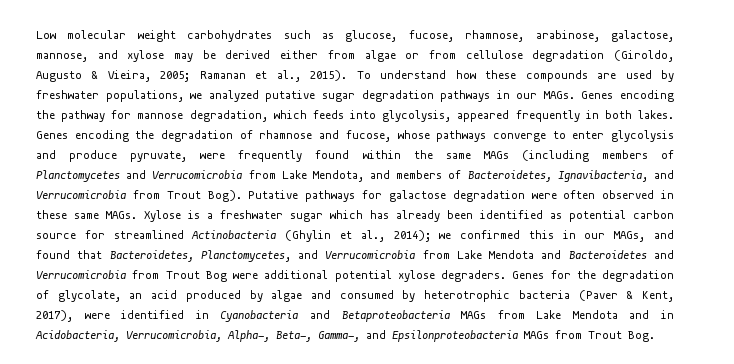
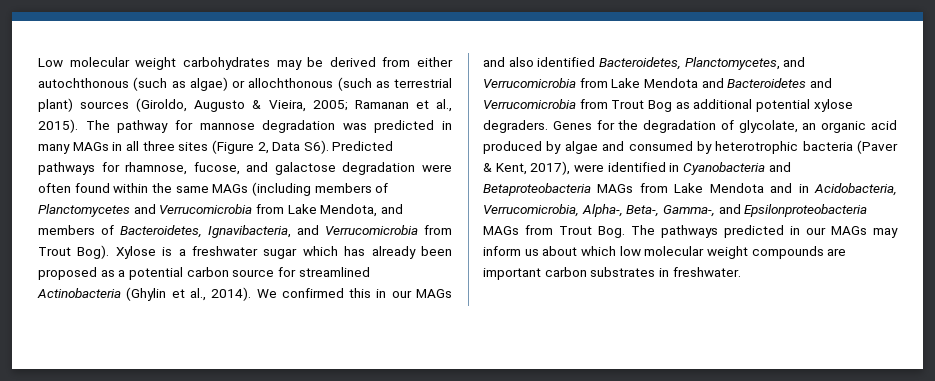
- Low molecular weight carbohydrates such as glucose, fucose, rhamnose, arabinose, galactose, mannose, and xylose may be derived either from algae or from cellulose degradation (Giroldo, Augusto & Vieira, 2005; Ramanan et al., 2015).
+ Low molecular weight carbohydrates may be derived from either autochthonous (such as algae) or allochthonous (such as terrestrial plant) sources (Giroldo, Augusto & Vieira, 2005; Ramanan et al., 2015).
- To understand how these compounds are used by freshwater populations, we analyzed putative sugar degradation pathways in our MAGs. Genes encoding the pathway for mannose degradation, which feeds into glycolysis, appeared frequently in both lakes. Genes encoding the degradation of rhamnose and fucose, whose pathways converge to enter glycolysis and produce pyruvate, were frequently found within the same MAGs (including members of Planctomycetes and Verrucomicrobia from Lake Mendota, and members of Bacteroidetes, Ignavibacteria, and Verrucomicrobia from Trout Bog).
+ The pathway for mannose degradation was predicted in many MAGs in all three sites (Figure 2, Data S6). Predicted pathways for rhamnose, fucose, and galactose degradation were often found within the same MAGs (including members of Planctomycetes and Verrucomicrobia from Lake Mendota, and members of Bacteroidetes, Ignavibacteria, and Verrucomicrobia from Trout Bog).
- Putative pathways for galactose degradation were often observed in these same MAGs.
- Xylose is a freshwater sugar which has already been identified as potential carbon source for streamlined Actinobacteria (Ghylin et al., 2014); we confirmed this in our MAGs, and found that Bacteroidetes, Planctomycetes, and Verrucomicrobia from Lake Mendota and Bacteroidetes and Verrucomicrobia from Trout Bog were additional potential xylose degraders.
+ Xylose is a freshwater sugar which has already been proposed as a potential carbon source for streamlined Actinobacteria (Ghylin et al., 2014). We confirmed this in our MAGs and also identified Bacteroidetes, Planctomycetes, and Verrucomicrobia from Lake Mendota and Bacteroidetes and Verrucomicrobia from Trout Bog as additional potential xylose degraders.
- Genes for the degradation of glycolate, an acid produced by algae and consumed by heterotrophic bacteria (Paver & Kent, 2017), were identified in Cyanobacteria and Betaproteobacteria MAGs from Lake Mendota and in Acidobacteria, Verrucomicrobia, Alpha-, Beta-, Gamma-, and Epsilonproteobacteria MAGs from Trout Bog.
+ Genes for the degradation of glycolate, an organic acid produced by algae and consumed by heterotrophic bacteria (Paver & Kent, 2017), were identified in Cyanobacteria and Betaproteobacteria MAGs from Lake Mendota and in Acidobacteria, Verrucomicrobia, Alpha-, Beta-, Gamma-, and Epsilonproteobacteria MAGs from Trout Bog. The pathways predicted in our MAGs may inform us about which low molecular weight compounds are important carbon substrates in freshwater.

